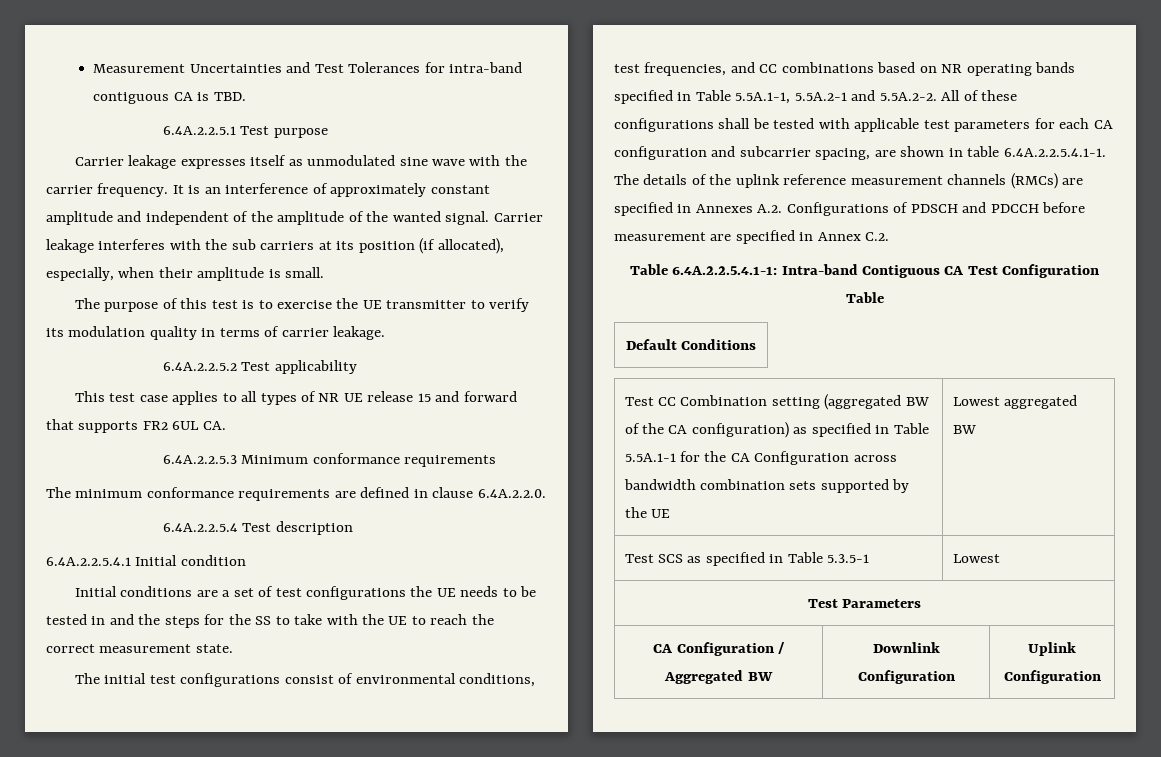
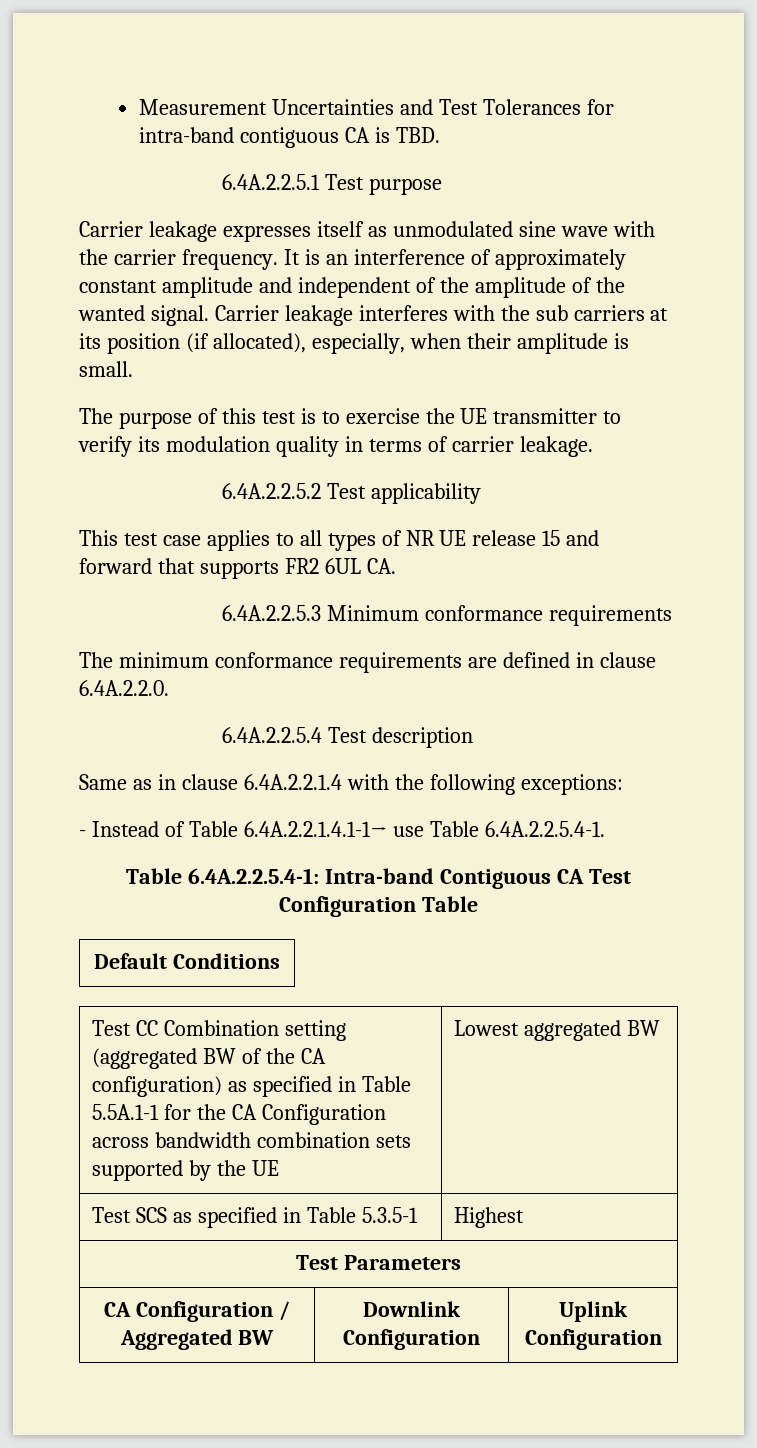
- 6.4A.2.2.5.4.1 Initial condition
- Initial conditions are a set of test configurations the UE needs to be tested in and the steps for the SS to take with the UE to reach the correct measurement state.
- The initial test configurations consist of environmental conditions, test frequencies, and CC combinations based on NR operating bands specified in Table 5.5A.1-1, 5.5A.2-1 and 5.5A.2-2. All of these configurations shall be tested with applicable test parameters for each CA configuration and subcarrier spacing, are shown in table 6.4A.2.2.5.4.1-1. The details of the uplink reference measurement channels (RMCs) are specified in Annexes A.2. Configurations of PDSCH and PDCCH before measurement are specified in Annex C.2.
- Table 6.4A.2.2.5.4.1-1: Intra-band Contiguous CA Test Configuration Table
+ Same as in clause 6.4A.2.2.1.4 with the following exceptions:
+ - Instead of Table 6.4A.2.2.1.4.1-1→ use Table 6.4A.2.2.5.4-1.
+ Table 6.4A.2.2.5.4-1: Intra-band Contiguous CA Test Configuration Table
- Test SCS as specified in Table 5.3.5-1 | Lowest
+ Test SCS as specified in Table 5.3.5-1 | Highest

